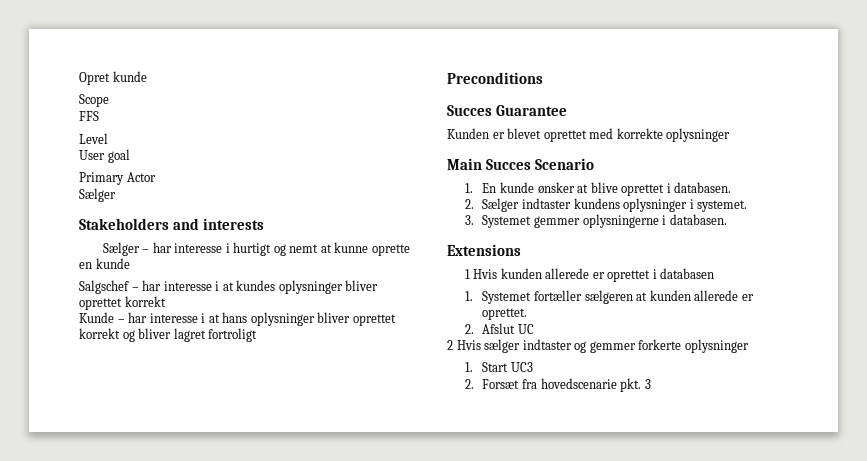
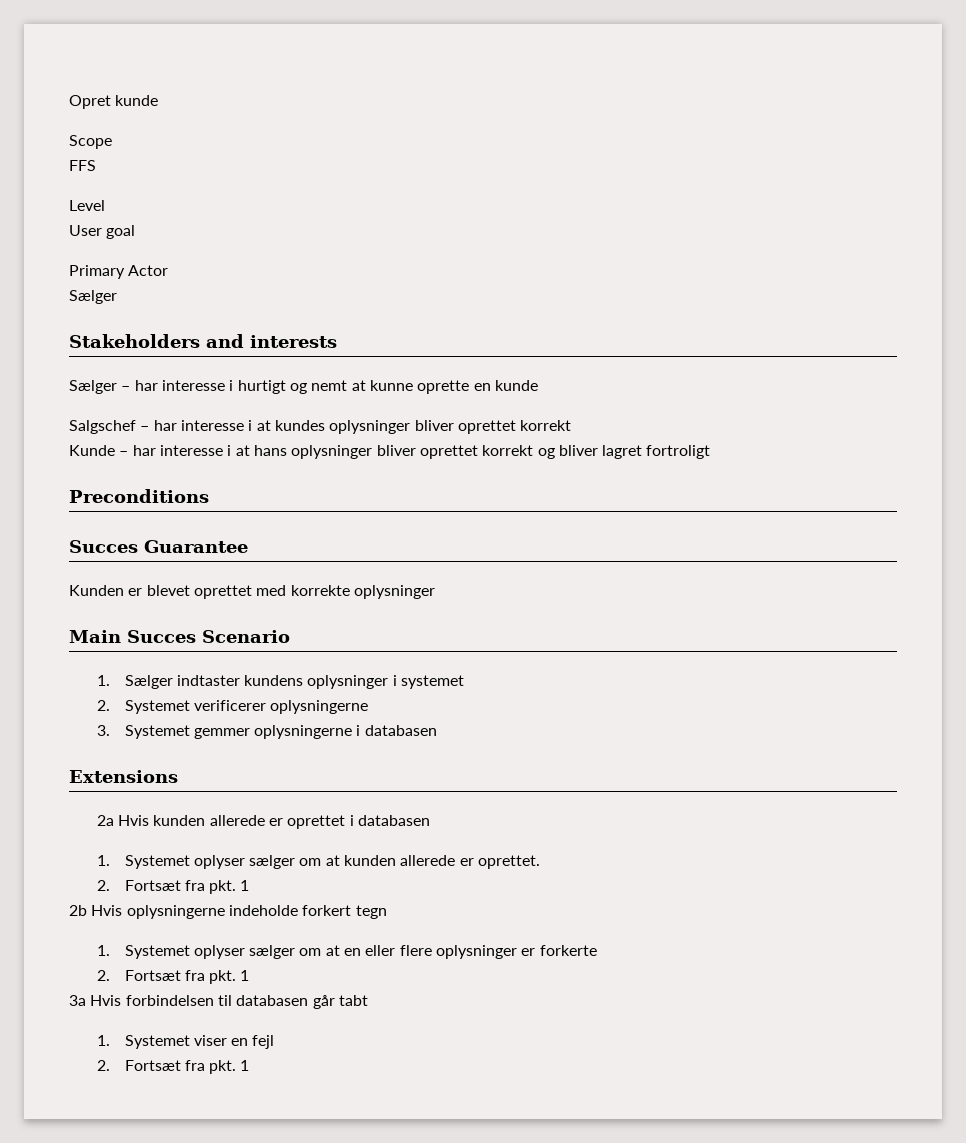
- 1. En kunde ønsker at blive oprettet i databasen.
- 2. Sælger indtaster kundens oplysninger i systemet.
+ 1. Sælger indtaster kundens oplysninger i systemet
+ 2. Systemet verificerer oplysningerne
- 3. Systemet gemmer oplysningerne i databasen.
+ 3. Systemet gemmer oplysningerne i databasen
- 1 Hvis kunden allerede er oprettet i databasen
+ 2a Hvis kunden allerede er oprettet i databasen
- 1. Systemet fortæller sælgeren at kunden allerede er oprettet.
- 2. Afslut UC
- 2 Hvis sælger indtaster og gemmer forkerte oplysninger
- 1. Start UC3
- 2. Forsæt fra hovedscenarie pkt. 3
+ 1. Systemet oplyser sælger om at kunden allerede er oprettet.
+ 2. Fortsæt fra pkt. 1
+ 2b Hvis oplysningerne indeholde forkert tegn
+ 1. Systemet oplyser sælger om at en eller flere oplysninger er forkerte
+ 2. Fortsæt fra pkt. 1
+ 3a Hvis forbindelsen til databasen går tabt
+ 1. Systemet viser en fejl
+ 2. Fortsæt fra pkt. 1

